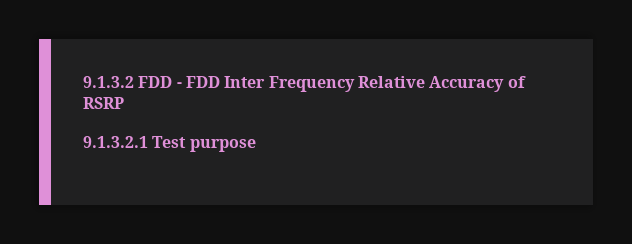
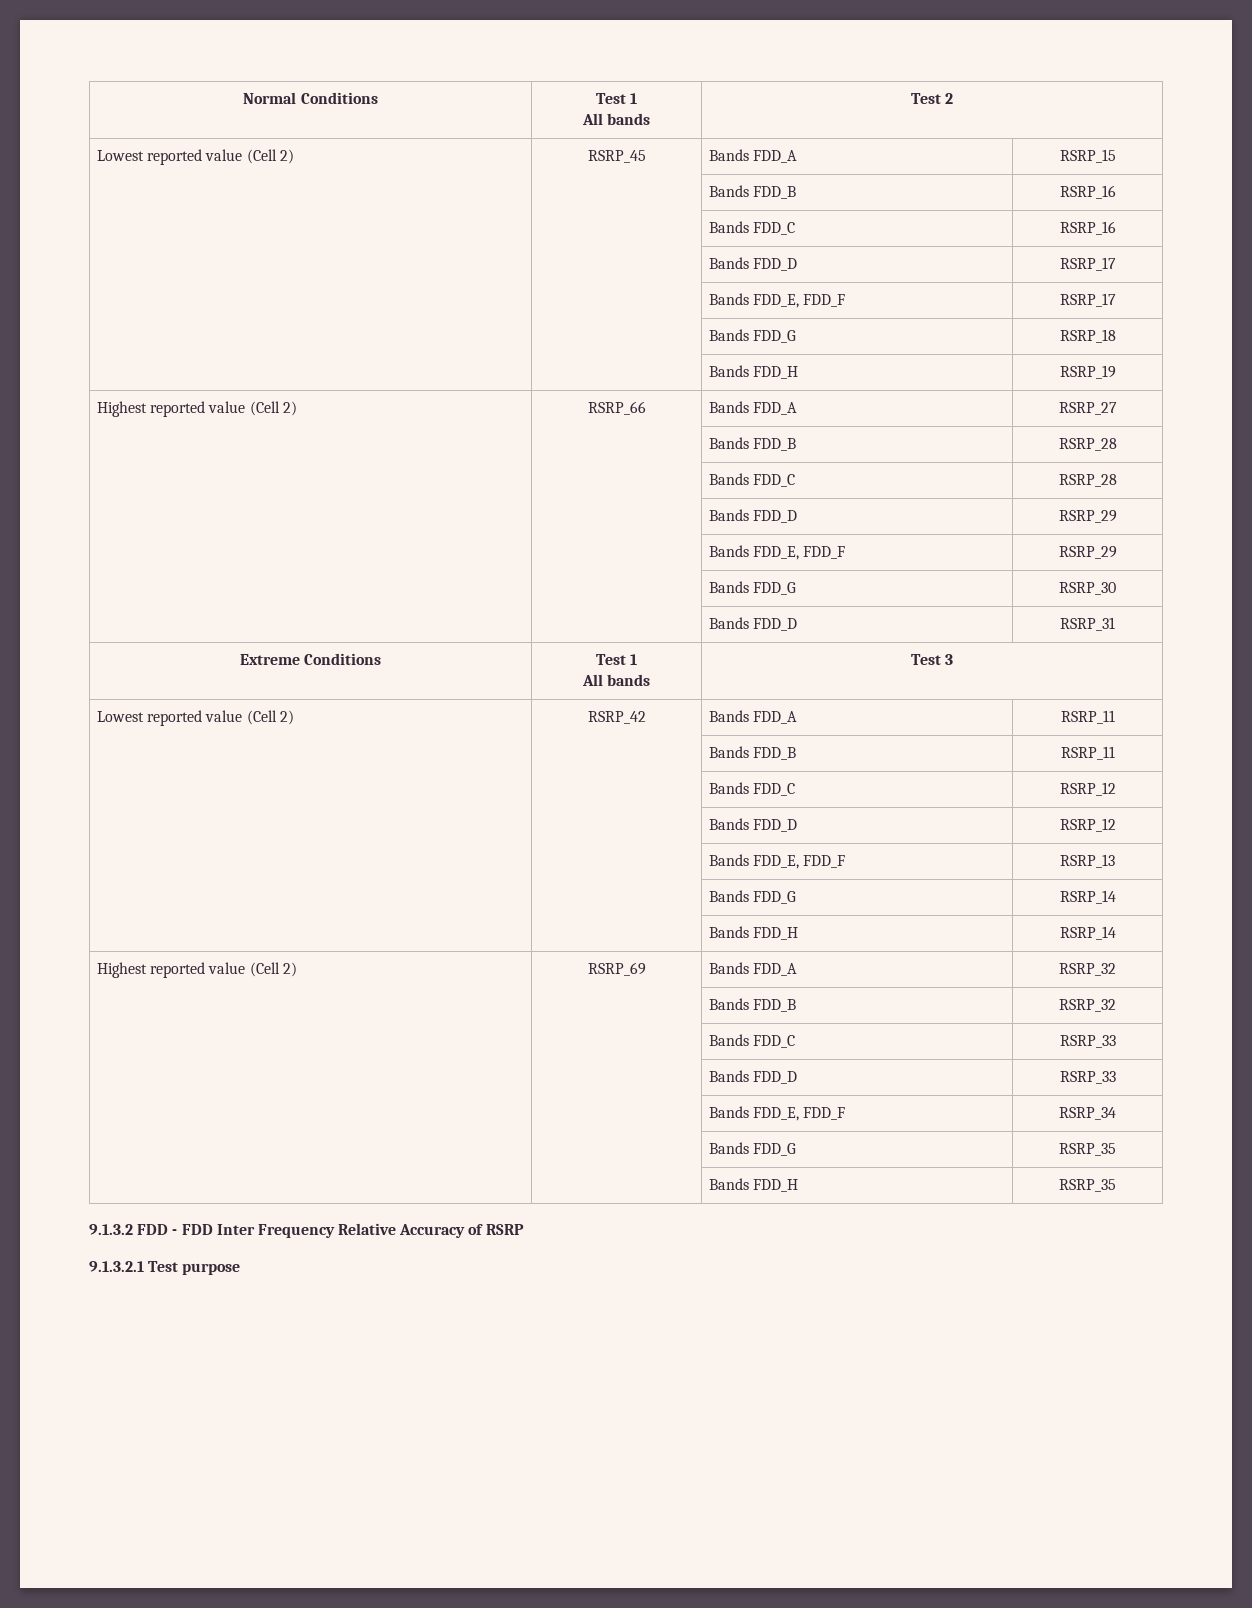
+ Normal Conditions | Test 1
+ All bands | Test 2
+ Lowest reported value (Cell 2) | RSRP_45 | Bands FDD_A | RSRP_15
+ | | Bands FDD_B | RSRP_16
+ | | Bands FDD_C | RSRP_16
+ | | Bands FDD_D | RSRP_17
+ | | Bands FDD_E, FDD_F | RSRP_17
+ | | Bands FDD_G | RSRP_18
+ | | Bands FDD_H | RSRP_19
+ Highest reported value (Cell 2) | RSRP_66 | Bands FDD_A | RSRP_27
+ | | Bands FDD_B | RSRP_28
+ | | Bands FDD_C | RSRP_28
+ | | Bands FDD_D | RSRP_29
+ | | Bands FDD_E, FDD_F | RSRP_29
+ | | Bands FDD_G | RSRP_30
+ | | Bands FDD_D | RSRP_31
+ Extreme Conditions | Test 1
+ All bands | Test 3
+ Lowest reported value (Cell 2) | RSRP_42 | Bands FDD_A | RSRP_11
+ | | Bands FDD_B | RSRP_11
+ | | Bands FDD_C | RSRP_12
+ | | Bands FDD_D | RSRP_12
+ | | Bands FDD_E, FDD_F | RSRP_13
+ | | Bands FDD_G | RSRP_14
+ | | Bands FDD_H | RSRP_14
+ Highest reported value (Cell 2) | RSRP_69 | Bands FDD_A | RSRP_32
+ | | Bands FDD_B | RSRP_32
+ | | Bands FDD_C | RSRP_33
+ | | Bands FDD_D | RSRP_33
+ | | Bands FDD_E, FDD_F | RSRP_34
+ | | Bands FDD_G | RSRP_35
+ | | Bands FDD_H | RSRP_35

